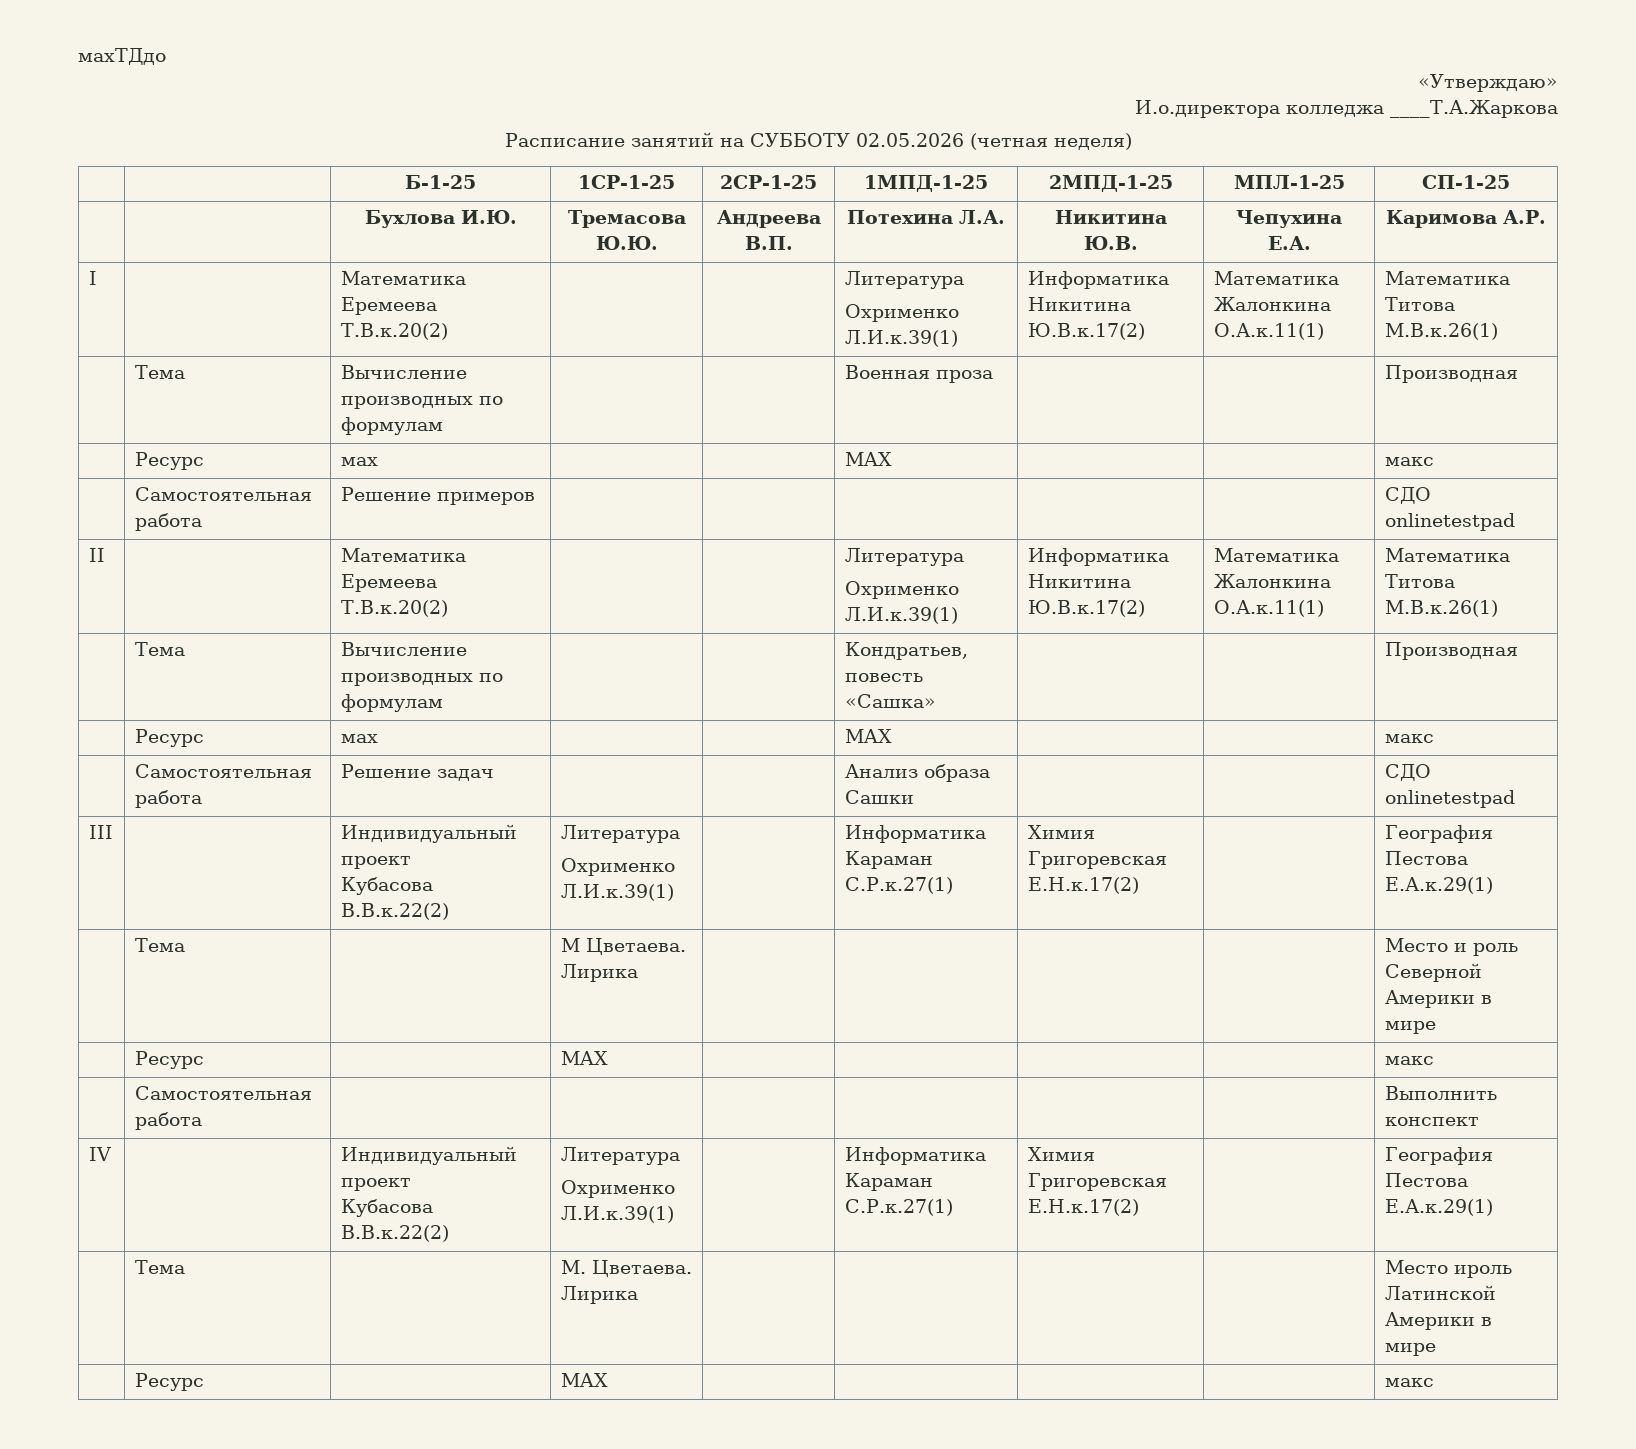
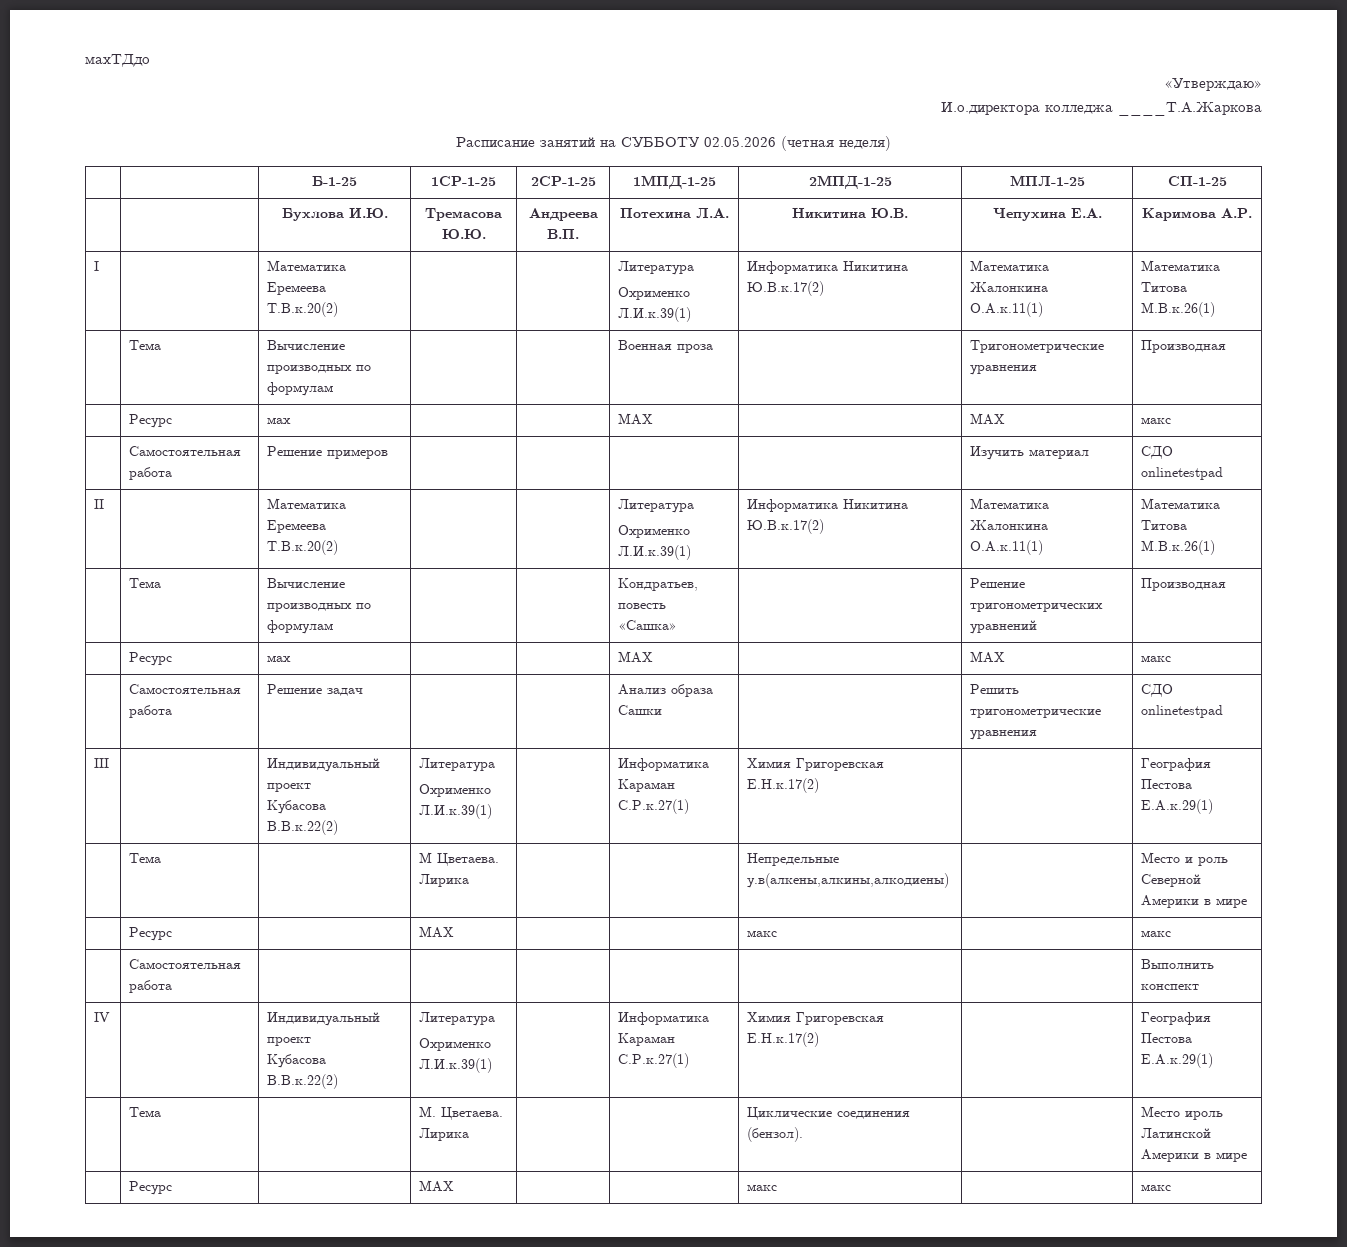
- | Тема | Вычисление производных по формулам | | | Военная проза | | | Производная
- | Ресурс | мах | | | MAX | | | макс
+ | Тема | Вычисление производных по формулам | | | Военная проза | | Тригонометрические уравнения | Производная
+ | Ресурс | мах | | | MAX | | МАХ | макс
- | Самостоятельная работа | Решение примеров | | | | | | СДО onlinetestpad
+ | Самостоятельная работа | Решение примеров | | | | | Изучить материал | СДО onlinetestpad
- | Тема | Вычисление производных по формулам | | | Кондратьев, повесть «Сашка» | | | Производная
- | Ресурс | мах | | | MAX | | | макс
+ | Тема | Вычисление производных по формулам | | | Кондратьев, повесть «Сашка» | | Решение тригонометрических уравнений | Производная
+ | Ресурс | мах | | | MAX | | МАХ | макс
- | Самостоятельная работа | Решение задач | | | Анализ образа Сашки | | | СДО onlinetestpad
+ | Самостоятельная работа | Решение задач | | | Анализ образа Сашки | | Решить тригонометрические уравнения | СДО onlinetestpad
- | Тема | | М Цветаева. Лирика | | | | | Место и роль Северной Америки в мире
- | Ресурс | | MAX | | | | | макс
+ | Тема | | М Цветаева. Лирика | | | Непредельные у.в(алкены,алкины,алкодиены) | | Место и роль Северной Америки в мире
+ | Ресурс | | MAX | | | макс | | макс
- | Тема | | М. Цветаева. Лирика | | | | | Место ироль Латинской Америки в мире
- | Ресурс | | MAX | | | | | макс
+ | Тема | | М. Цветаева. Лирика | | | Циклические соединения (бензол). | | Место ироль Латинской Америки в мире
+ | Ресурс | | MAX | | | макс | | макс

